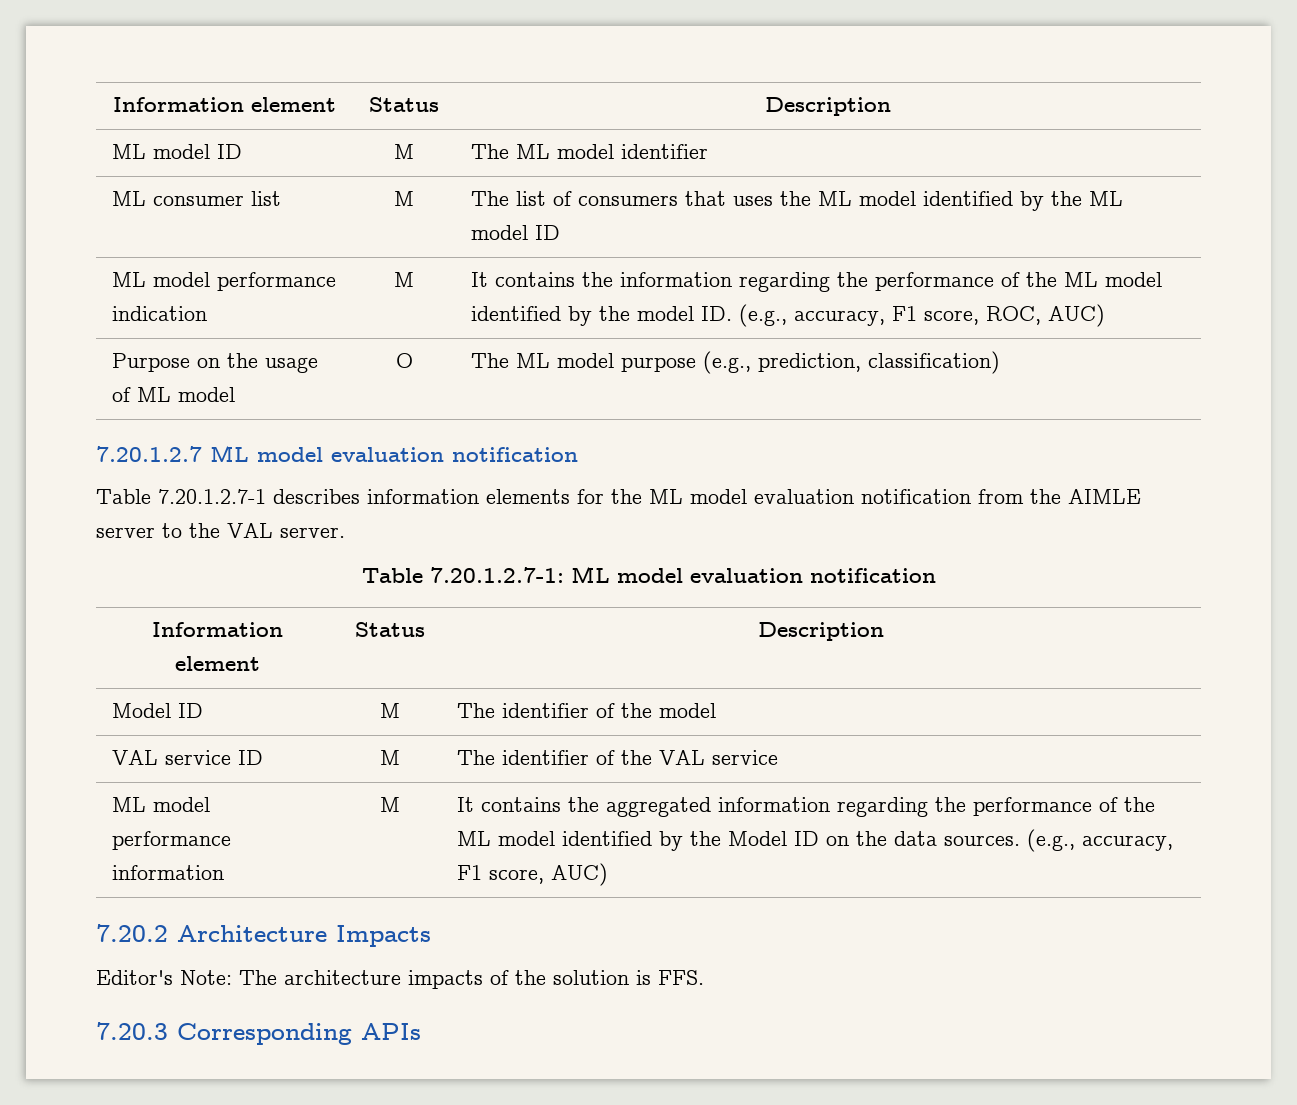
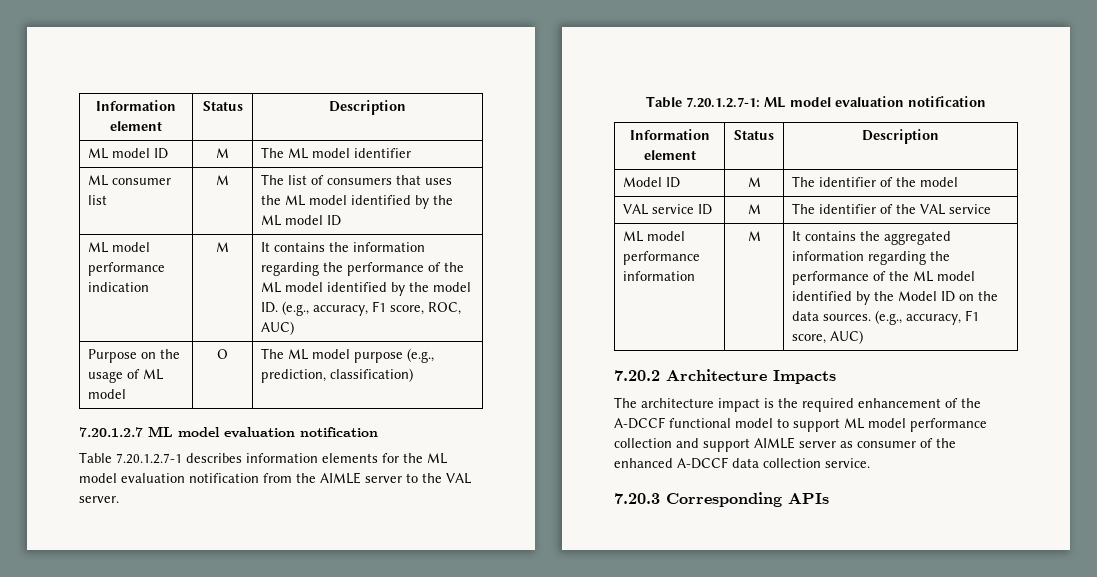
- Editor's Note: The architecture impacts of the solution is FFS.
+ The architecture impact is the required enhancement of the A-DCCF functional model to support ML model performance collection and support AIMLE server as consumer of the enhanced A-DCCF data collection service.

